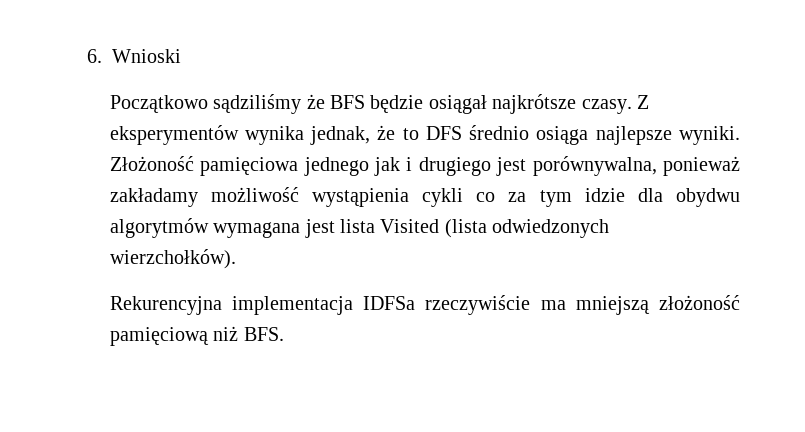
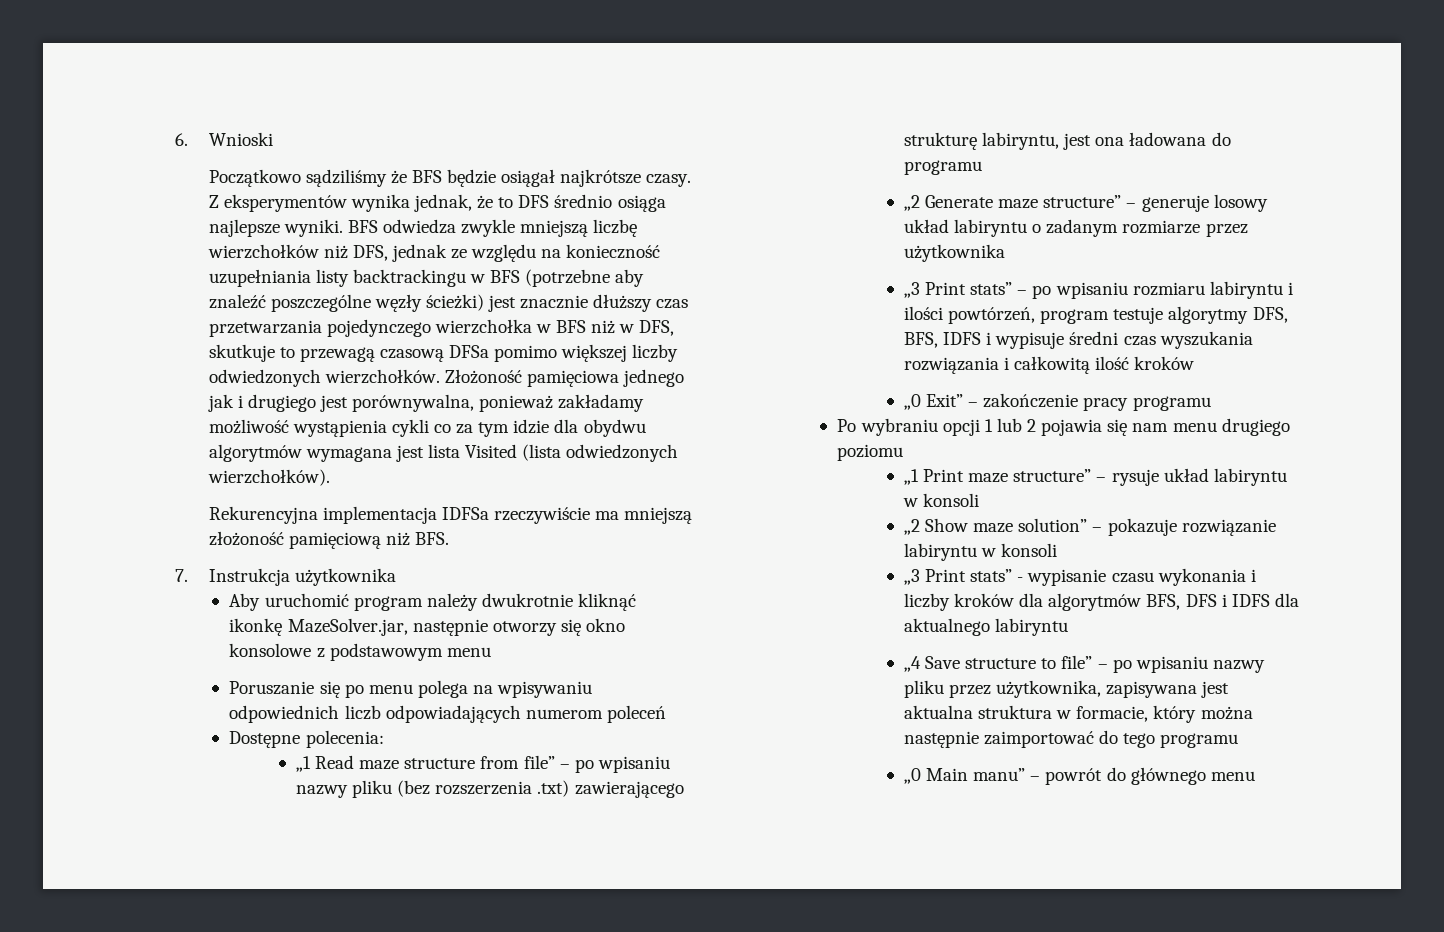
+ BFS odwiedza zwykle mniejszą liczbę wierzchołków niż DFS, jednak ze względu na konieczność uzupełniania listy backtrackingu w BFS (potrzebne aby znaleźć poszczególne węzły ścieżki) jest znacznie dłuższy czas przetwarzania pojedynczego wierzchołka w BFS niż w DFS, skutkuje to przewagą czasową DFSa pomimo większej liczby odwiedzonych wierzchołków.
+ 7. Instrukcja użytkownika
+ Aby uruchomić program należy dwukrotnie kliknąć ikonkę MazeSolver.jar, następnie otworzy się okno konsolowe z podstawowym menu
+ Poruszanie się po menu polega na wpisywaniu odpowiednich liczb odpowiadających numerom poleceń
+ Dostępne polecenia:
+ „1 Read maze structure from file” – po wpisaniu nazwy pliku (bez rozszerzenia .txt) zawierającego strukturę labiryntu, jest ona ładowana do programu
+ „2 Generate maze structure” – generuje losowy układ labiryntu o zadanym rozmiarze przez użytkownika
+ „3 Print stats” – po wpisaniu rozmiaru labiryntu i ilości powtórzeń, program testuje algorytmy DFS, BFS, IDFS i wypisuje średni czas wyszukania rozwiązania i całkowitą ilość kroków
+ „0 Exit” – zakończenie pracy programu
+ Po wybraniu opcji 1 lub 2 pojawia się nam menu drugiego poziomu
+ „1 Print maze structure” – rysuje układ labiryntu w konsoli
+ „2 Show maze solution” – pokazuje rozwiązanie labiryntu w konsoli
+ „3 Print stats” - wypisanie czasu wykonania i liczby kroków dla algorytmów BFS, DFS i IDFS dla aktualnego labiryntu
+ „4 Save structure to file” – po wpisaniu nazwy pliku przez użytkownika, zapisywana jest aktualna struktura w formacie, który można następnie zaimportować do tego programu
+ „0 Main manu” – powrót do głównego menu

